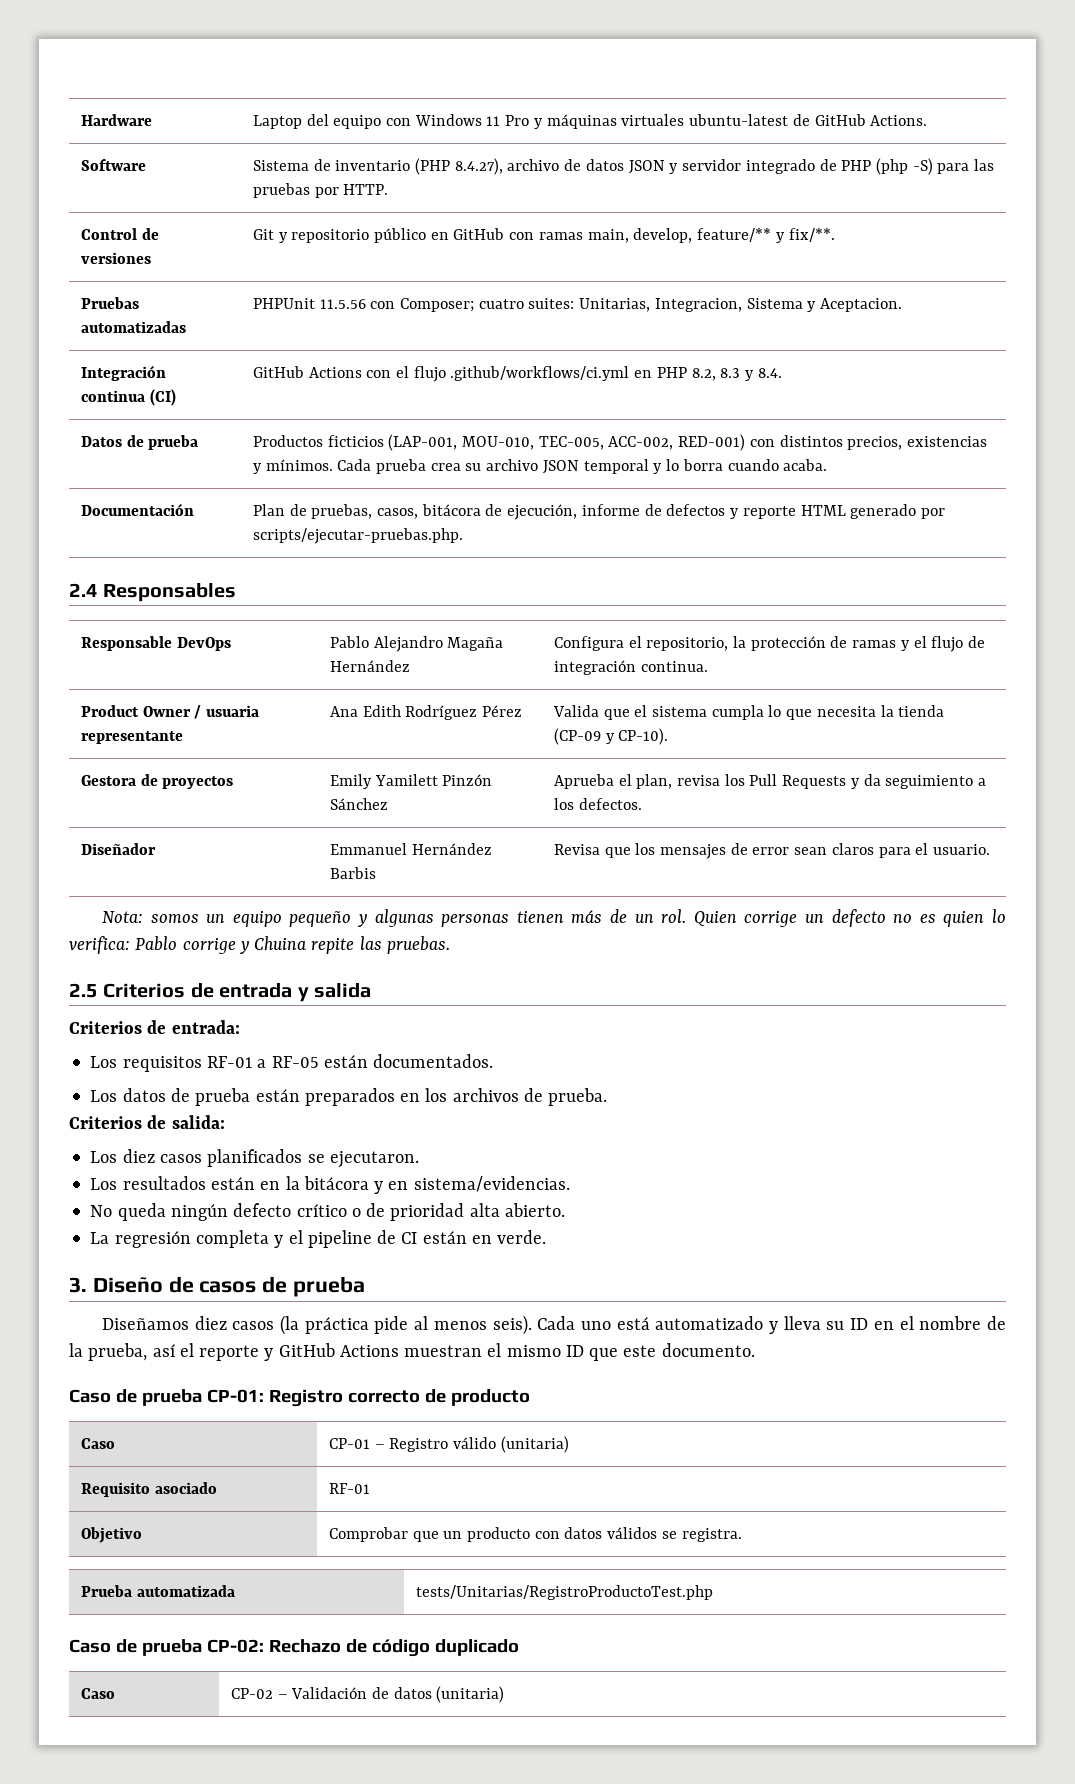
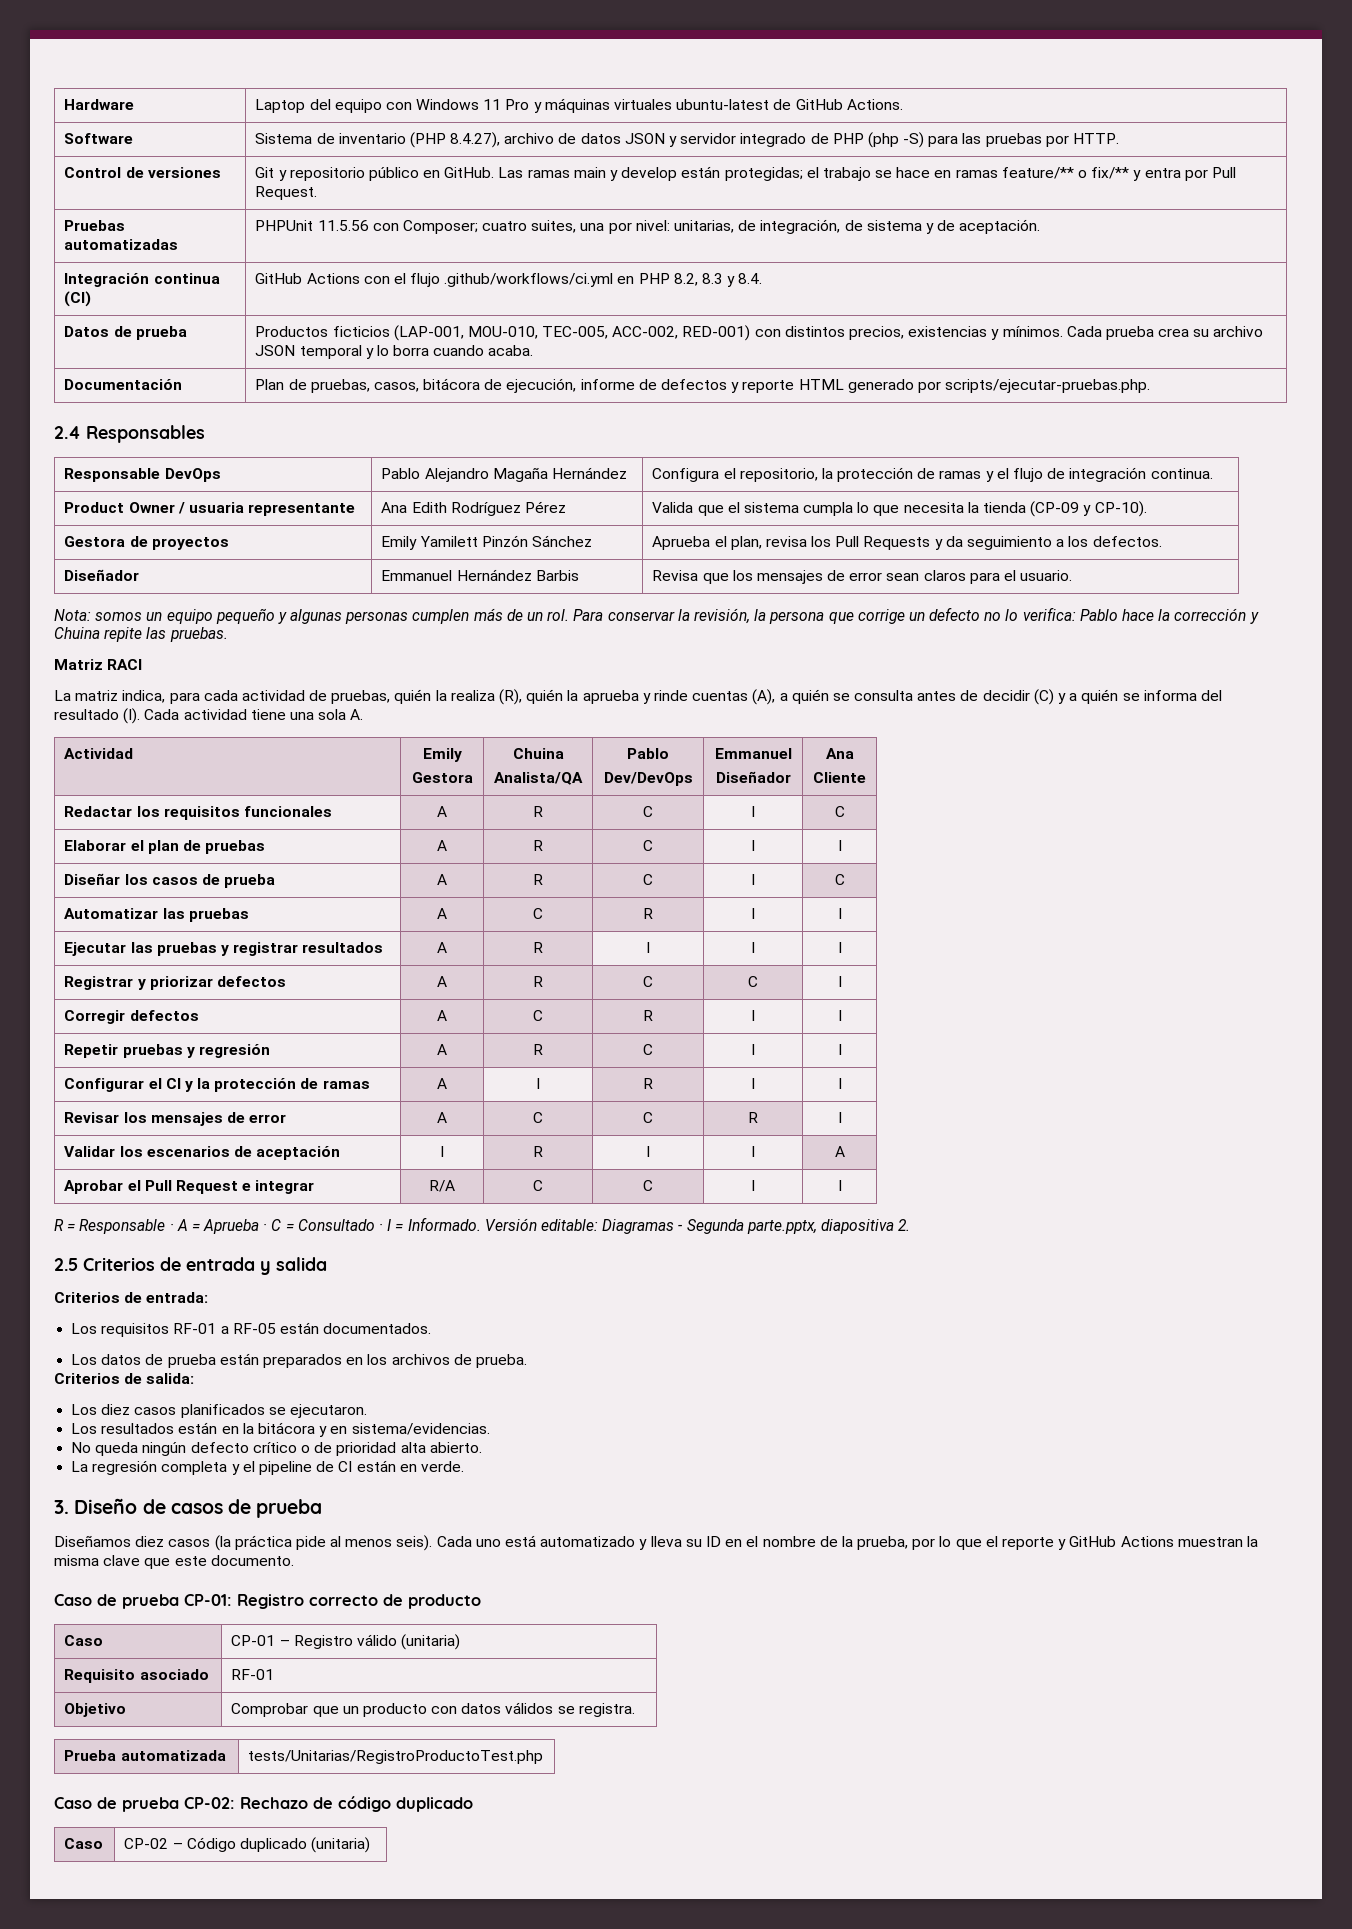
- Control de versiones | Git y repositorio público en GitHub con ramas main, develop, feature/** y fix/**.
+ Control de versiones | Git y repositorio público en GitHub. Las ramas main y develop están protegidas; el trabajo se hace en ramas feature/** o fix/** y entra por Pull Request.
- Pruebas automatizadas | PHPUnit 11.5.56 con Composer; cuatro suites: Unitarias, Integracion, Sistema y Aceptacion.
+ Pruebas automatizadas | PHPUnit 11.5.56 con Composer; cuatro suites, una por nivel: unitarias, de integración, de sistema y de aceptación.
- Nota: somos un equipo pequeño y algunas personas tienen más de un rol.
+ Nota: somos un equipo pequeño y algunas personas cumplen más de un rol.
- Quien corrige un defecto no es quien lo verifica: Pablo corrige y Chuina repite las pruebas.
+ Para conservar la revisión, la persona que corrige un defecto no lo verifica: Pablo hace la corrección y Chuina repite las pruebas.
+ Matriz RACI
+ La matriz indica, para cada actividad de pruebas, quién la realiza (R), quién la aprueba y rinde cuentas (A), a quién se consulta antes de decidir (C) y a quién se informa del resultado (I). Cada actividad tiene una sola A.
+ Actividad | Emily
+ Gestora | Chuina
+ Analista/QA | Pablo
+ Dev/DevOps | Emmanuel
+ Diseñador | Ana
+ Cliente
+ Redactar los requisitos funcionales | A | R | C | I | C
+ Elaborar el plan de pruebas | A | R | C | I | I
+ Diseñar los casos de prueba | A | R | C | I | C
+ Automatizar las pruebas | A | C | R | I | I
+ Ejecutar las pruebas y registrar resultados | A | R | I | I | I
+ Registrar y priorizar defectos | A | R | C | C | I
+ Corregir defectos | A | C | R | I | I
+ Repetir pruebas y regresión | A | R | C | I | I
+ Configurar el CI y la protección de ramas | A | I | R | I | I
+ Revisar los mensajes de error | A | C | C | R | I
+ Validar los escenarios de aceptación | I | R | I | I | A
+ Aprobar el Pull Request e integrar | R/A | C | C | I | I
+ R = Responsable · A = Aprueba · C = Consultado · I = Informado. Versión editable: Diagramas - Segunda parte.pptx, diapositiva 2.
- Cada uno está automatizado y lleva su ID en el nombre de la prueba, así el reporte y GitHub Actions muestran el mismo ID que este documento.
+ Cada uno está automatizado y lleva su ID en el nombre de la prueba, por lo que el reporte y GitHub Actions muestran la misma clave que este documento.
- Caso | CP-02 – Validación de datos (unitaria)
+ Caso | CP-02 – Código duplicado (unitaria)

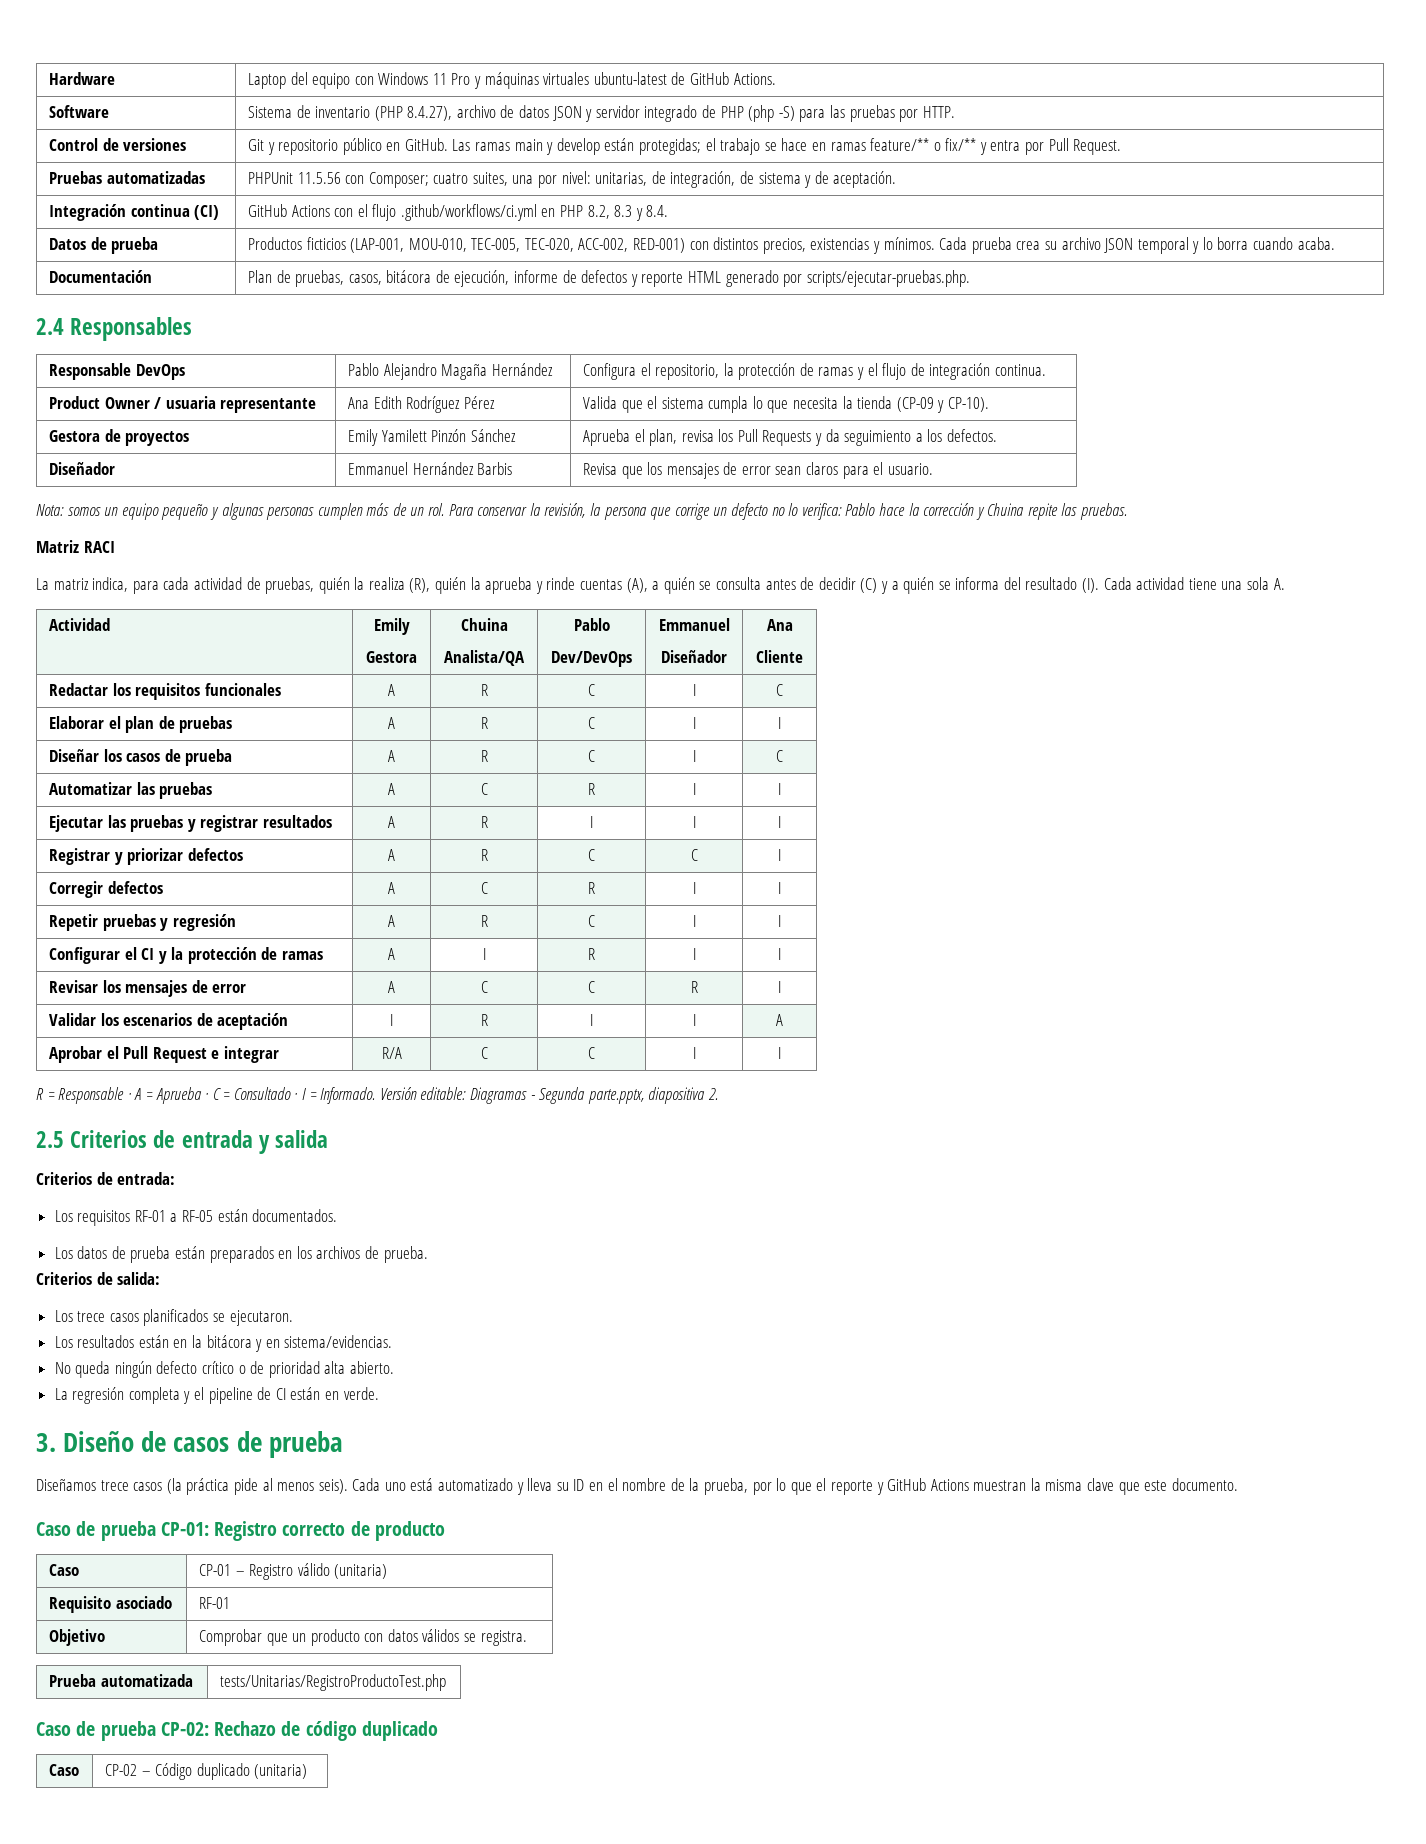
- Datos de prueba | Productos ficticios (LAP-001, MOU-010, TEC-005, ACC-002, RED-001) con distintos precios, existencias y mínimos. Cada prueba crea su archivo JSON temporal y lo borra cuando acaba.
+ Datos de prueba | Productos ficticios (LAP-001, MOU-010, TEC-005, TEC-020, ACC-002, RED-001) con distintos precios, existencias y mínimos. Cada prueba crea su archivo JSON temporal y lo borra cuando acaba.
- Los diez casos planificados se ejecutaron.
+ Los trece casos planificados se ejecutaron.
- Diseñamos diez casos (la práctica pide al menos seis).
+ Diseñamos trece casos (la práctica pide al menos seis).

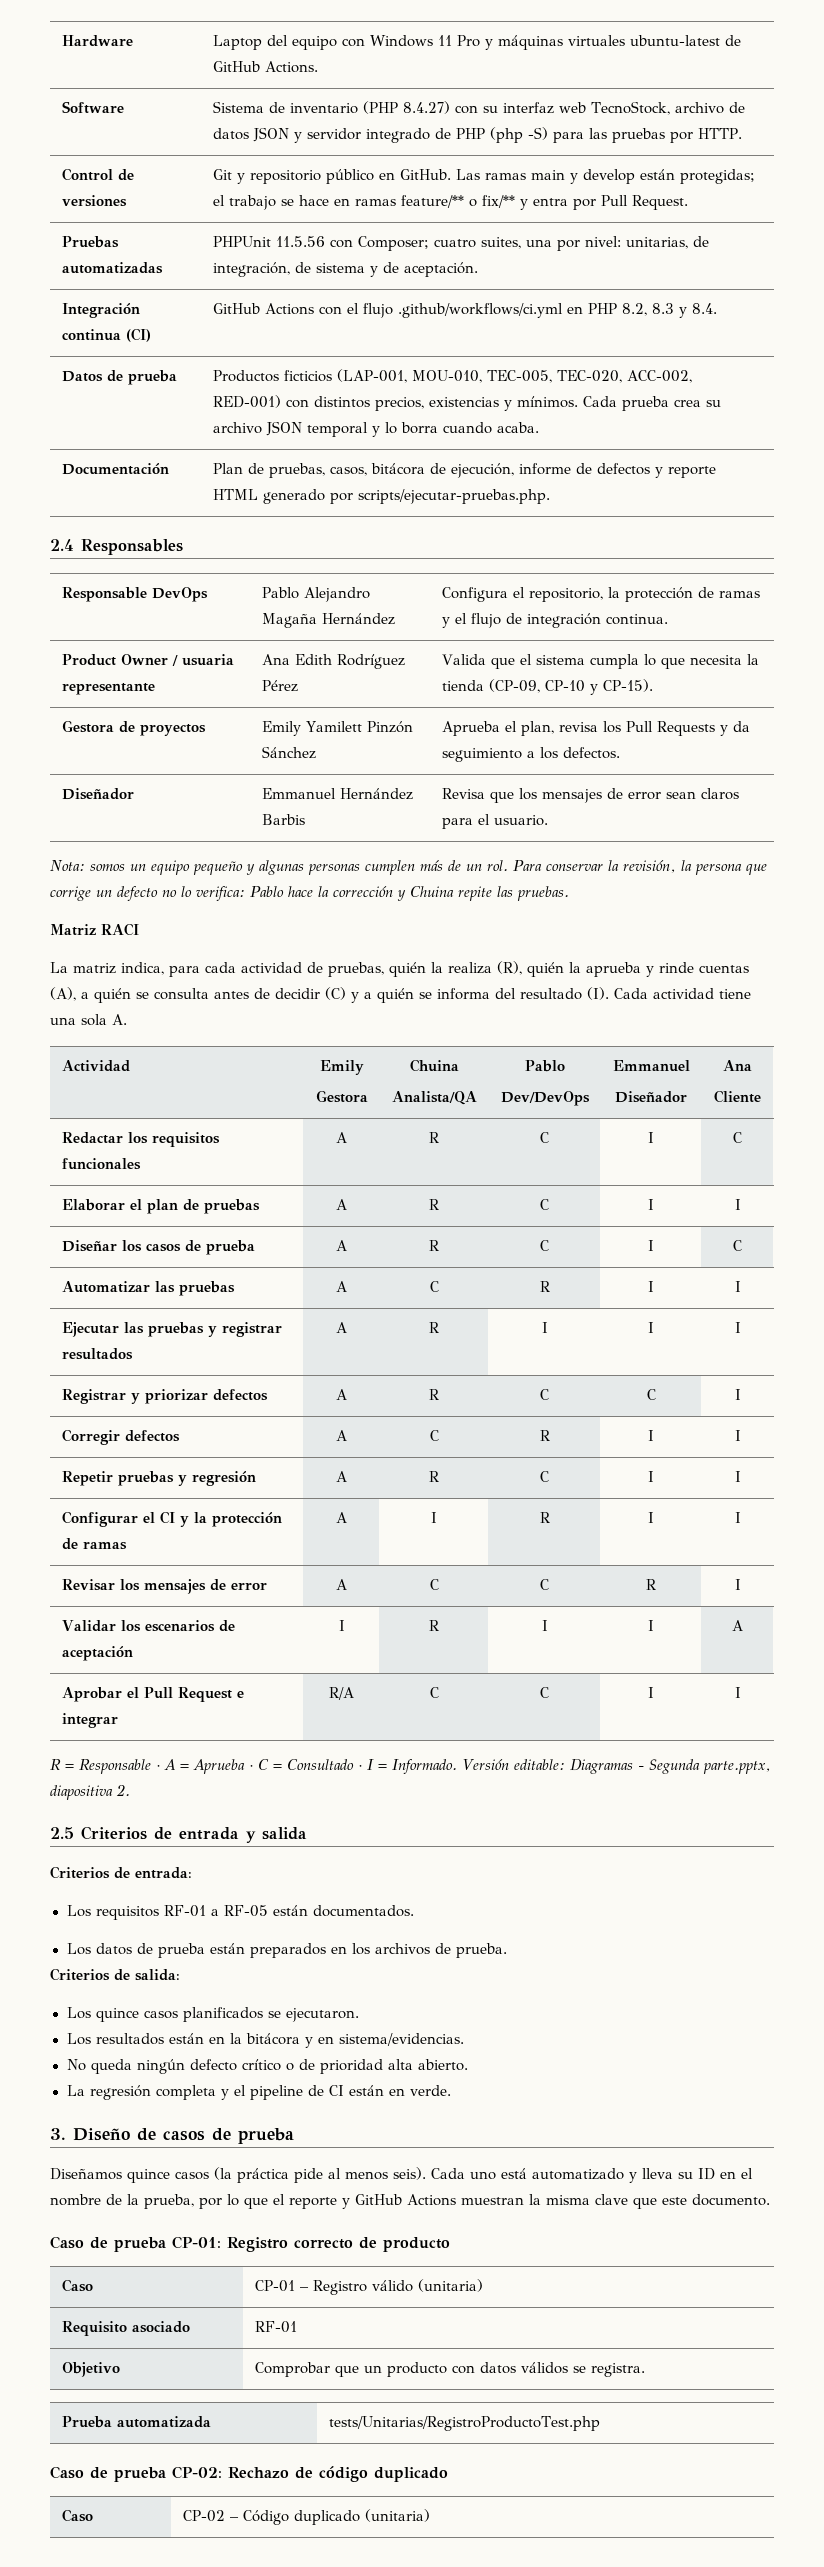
- Software | Sistema de inventario (PHP 8.4.27), archivo de datos JSON y servidor integrado de PHP (php -S) para las pruebas por HTTP.
+ Software | Sistema de inventario (PHP 8.4.27) con su interfaz web TecnoStock, archivo de datos JSON y servidor integrado de PHP (php -S) para las pruebas por HTTP.
- Product Owner / usuaria representante | Ana Edith Rodríguez Pérez | Valida que el sistema cumpla lo que necesita la tienda (CP-09 y CP-10).
+ Product Owner / usuaria representante | Ana Edith Rodríguez Pérez | Valida que el sistema cumpla lo que necesita la tienda (CP-09, CP-10 y CP-15).
- Los trece casos planificados se ejecutaron.
+ Los quince casos planificados se ejecutaron.
- Diseñamos trece casos (la práctica pide al menos seis).
+ Diseñamos quince casos (la práctica pide al menos seis).

